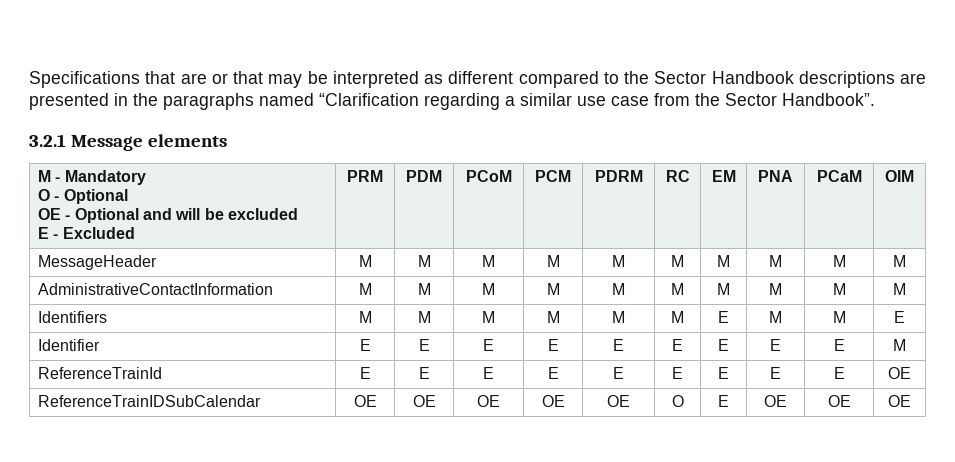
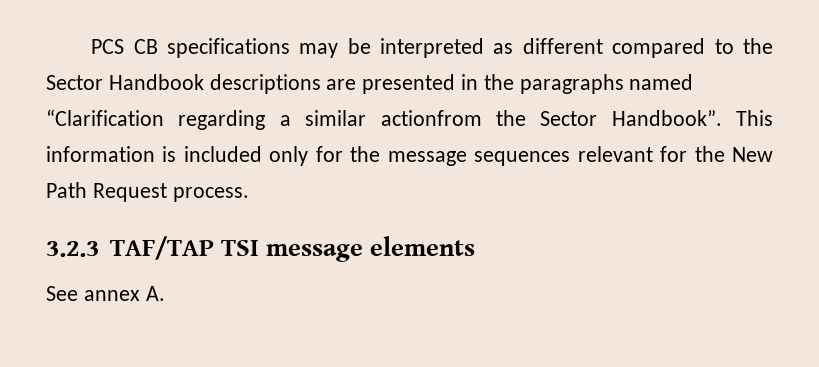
- Specifications that are or that may be interpreted as different compared to the Sector Handbook descriptions are presented in the paragraphs named “Clarification regarding a similar use case from the Sector Handbook”.
- 3.2.1 Message elements
- M - Mandatory
- O - Optional
- OE - Optional and will be excluded
- E - Excluded | PRM | PDM | PCoM | PCM | PDRM | RC | EM | PNA | PCaM | OIM
- MessageHeader | M | M | M | M | M | M | M | M | M | M
- AdministrativeContactInformation | M | M | M | M | M | M | M | M | M | M
- Identifiers | M | M | M | M | M | M | E | M | M | E
- Identifier | E | E | E | E | E | E | E | E | E | M
- ReferenceTrainId | E | E | E | E | E | E | E | E | E | OE
- ReferenceTrainIDSubCalendar | OE | OE | OE | OE | OE | O | E | OE | OE | OE
+ PCS CB specifications may be interpreted as different compared to the Sector Handbook descriptions are presented in the paragraphs named “Clarification regarding a similar actionfrom the Sector Handbook”. This information is included only for the message sequences relevant for the New Path Request process.
+ 3.2.3 TAF/TAP TSI message elements
+ See annex A.

